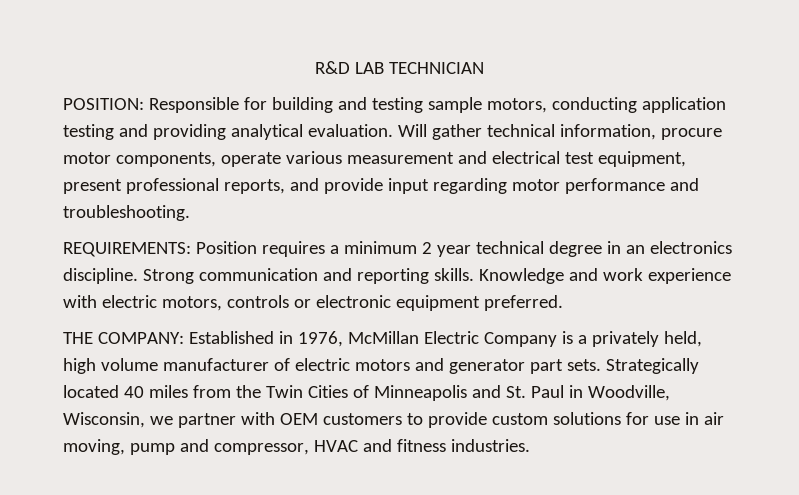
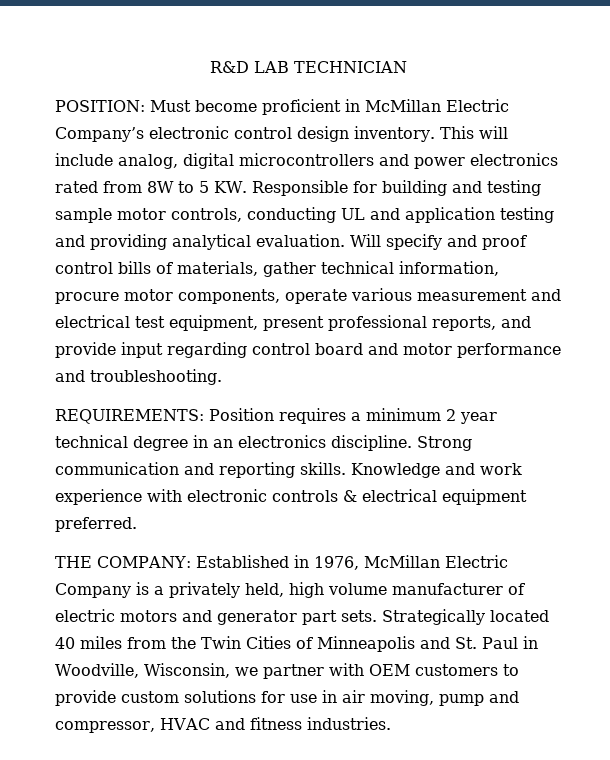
- POSITION: Responsible for building and testing sample motors, conducting application testing and providing analytical evaluation.
+ POSITION: Must become proficient in McMillan Electric Company’s electronic control design inventory. This will include analog, digital microcontrollers and power electronics rated from 8W to 5 KW. Responsible for building and testing sample motor controls, conducting UL and application testing and providing analytical evaluation.
- Will gather technical information, procure motor components, operate various measurement and electrical test equipment, present professional reports, and provide input regarding motor performance and troubleshooting.
+ Will specify and proof control bills of materials, gather technical information, procure motor components, operate various measurement and electrical test equipment, present professional reports, and provide input regarding control board and motor performance and troubleshooting.
- Knowledge and work experience with electric motors, controls or electronic equipment preferred.
+ Knowledge and work experience with electronic controls & electrical equipment preferred.

